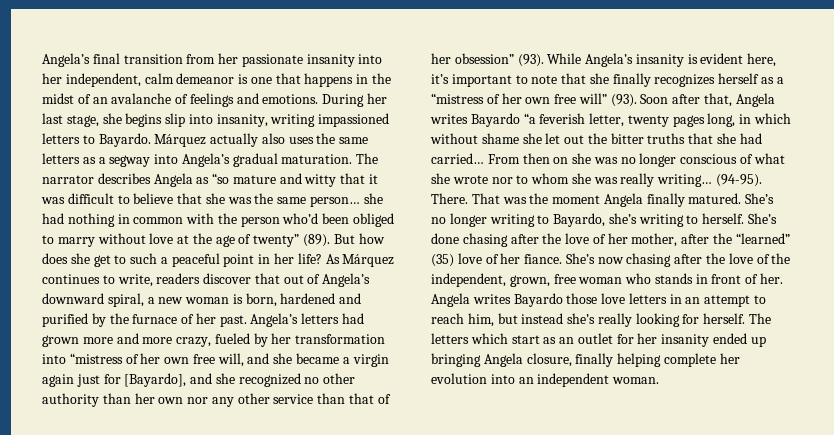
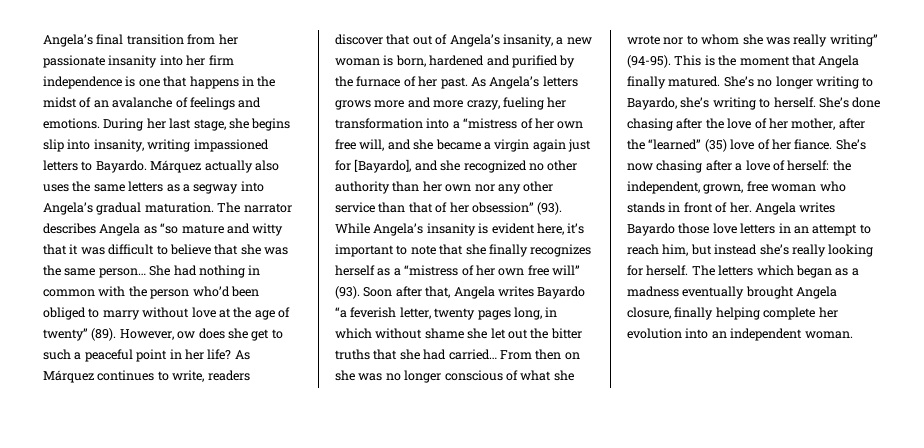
- Angela’s final transition from her passionate insanity into her independent, calm demeanor is one that happens in the midst of an avalanche of feelings and emotions.
+ Angela’s final transition from her passionate insanity into her firm independence is one that happens in the midst of an avalanche of feelings and emotions.
- The narrator describes Angela as “so mature and witty that it was difficult to believe that she was the same person… she had nothing in common with the person who’d been obliged to marry without love at the age of twenty” (89).
+ The narrator describes Angela as “so mature and witty that it was difficult to believe that she was the same person… She had nothing in common with the person who’d been obliged to marry without love at the age of twenty” (89).
- But how does she get to such a peaceful point in her life?
+ However, ow does she get to such a peaceful point in her life?
- As Márquez continues to write, readers discover that out of Angela’s downward spiral, a new woman is born, hardened and purified by the furnace of her past.
+ As Márquez continues to write, readers discover that out of Angela’s insanity, a new woman is born, hardened and purified by the furnace of her past.
- Angela’s letters had grown more and more crazy, fueled by her transformation into “mistress of her own free will, and she became a virgin again just for [Bayardo], and she recognized no other authority than her own nor any other service than that of her obsession” (93).
+ As Angela’s letters grows more and more crazy, fueling her transformation into a “mistress of her own free will, and she became a virgin again just for [Bayardo], and she recognized no other authority than her own nor any other service than that of her obsession” (93).
- From then on she was no longer conscious of what she wrote nor to whom she was really writing… (94-95). There. That was the moment Angela finally matured.
+ From then on she was no longer conscious of what she wrote nor to whom she was really writing” (94-95). This is the moment that Angela finally matured.
- She’s now chasing after the love of the independent, grown, free woman who stands in front of her.
+ She’s now chasing after a love of herself: the independent, grown, free woman who stands in front of her.
- The letters which start as an outlet for her insanity ended up bringing Angela closure, finally helping complete her evolution into an independent woman.
+ The letters which began as a madness eventually brought Angela closure, finally helping complete her evolution into an independent woman.

